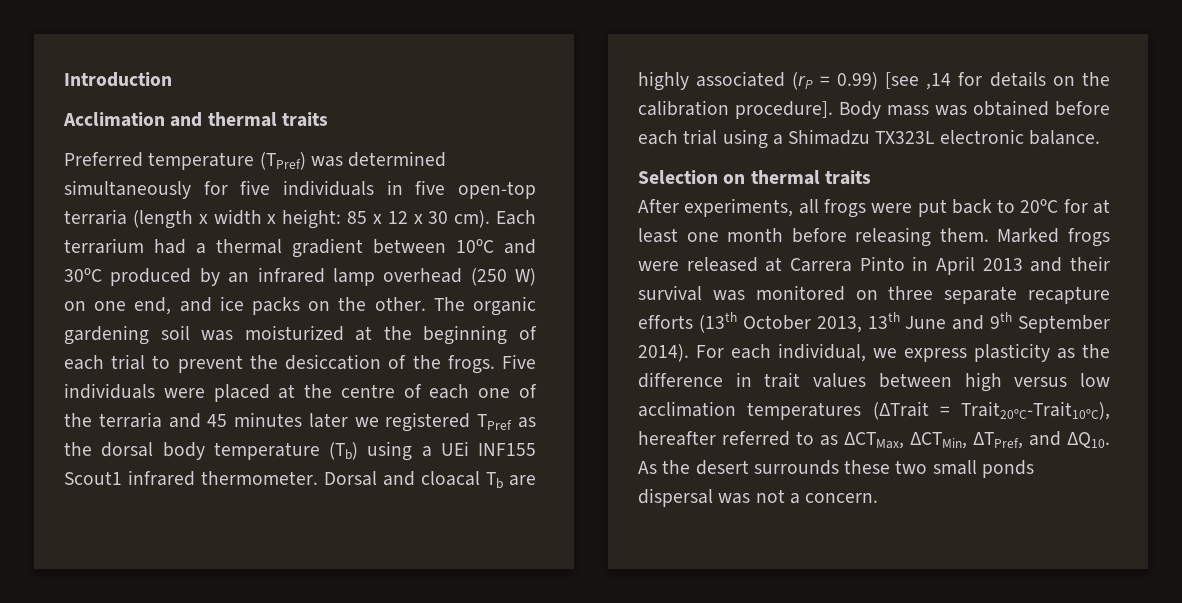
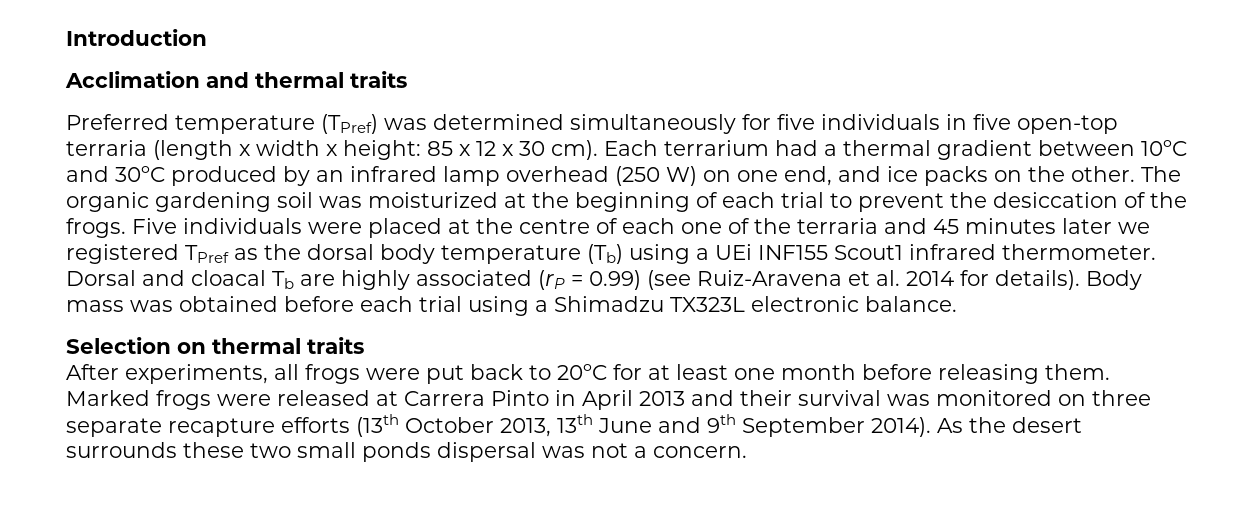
- Dorsal and cloacal Tb are highly associated (rP = 0.99) [see ,14 for details on the calibration procedure].
+ Dorsal and cloacal Tb are highly associated (rP = 0.99) (see Ruiz-Aravena et al. 2014 for details).
- For each individual, we express plasticity as the difference in trait values between high versus low acclimation temperatures (ΔTrait = Trait20ºC-Trait10ºC), hereafter referred to as ΔCTMax, ΔCTMin, ΔTPref, and ΔQ10.

